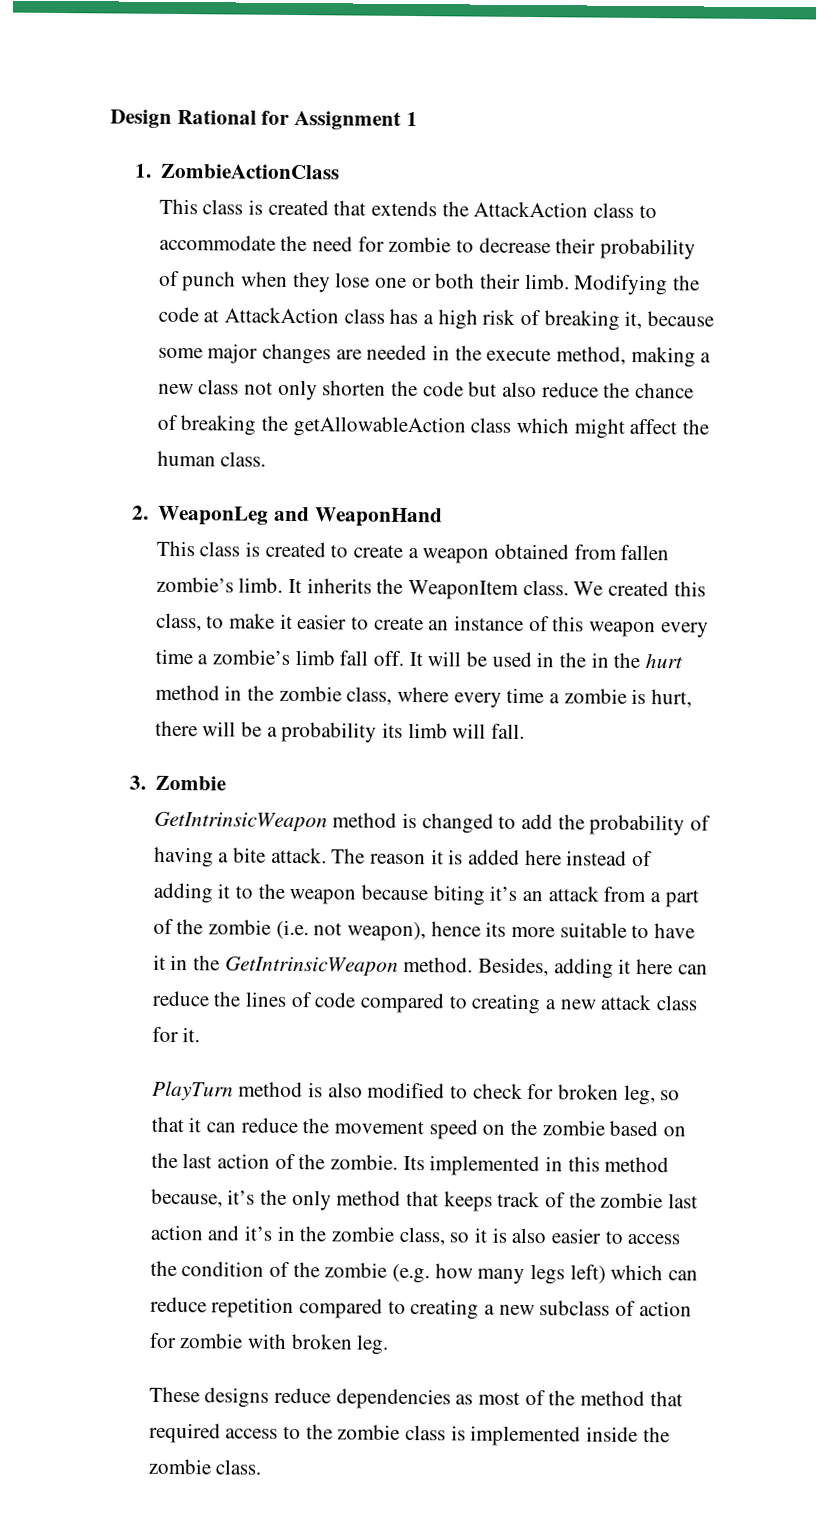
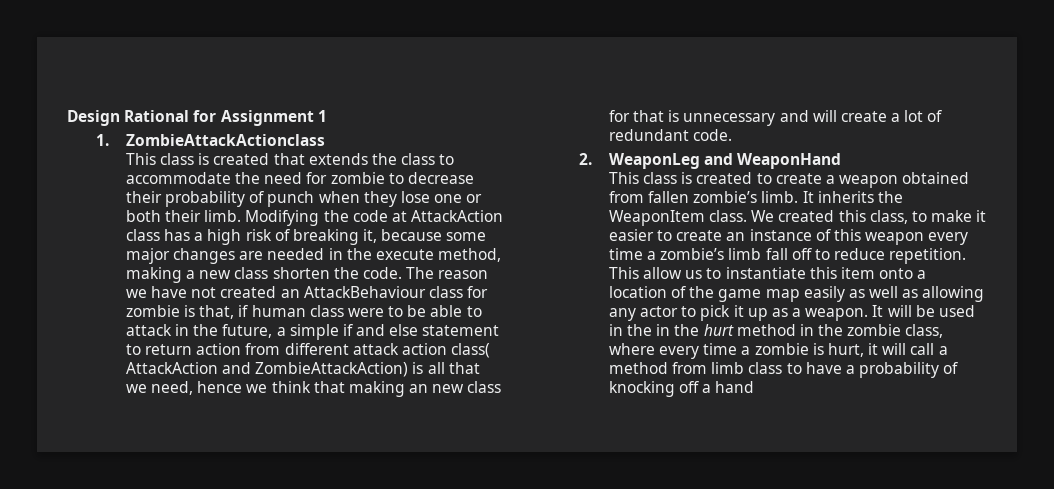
- 1. ZombieActionClass
+ 1. ZombieAttackActionclass
- This class is created that extends the AttackAction class to accommodate the need for zombie to decrease their probability of punch when they lose one or both their limb.
+ This class is created that extends the class to accommodate the need for zombie to decrease their probability of punch when they lose one or both their limb.
- Modifying the code at AttackAction class has a high risk of breaking it, because some major changes are needed in the execute method, making a new class not only shorten the code but also reduce the chance of breaking the getAllowableAction class which might affect the human class.
+ Modifying the code at AttackAction class has a high risk of breaking it, because some major changes are needed in the execute method, making a new class shorten the code. The reason we have not created an AttackBehaviour class for zombie is that, if human class were to be able to attack in the future, a simple if and else statement to return action from different attack action class( AttackAction and ZombieAttackAction) is all that we need, hence we think that making an new class for that is unnecessary and will create a lot of redundant code.
- We created this class, to make it easier to create an instance of this weapon every time a zombie’s limb fall off.
+ We created this class, to make it easier to create an instance of this weapon every time a zombie’s limb fall off to reduce repetition. This allow us to instantiate this item onto a location of the game map easily as well as allowing any actor to pick it up as a weapon.
- It will be used in the in the hurt method in the zombie class, where every time a zombie is hurt, there will be a probability its limb will fall.
- 3. Zombie
- GetIntrinsicWeapon method is changed to add the probability of having a bite attack. The reason it is added here instead of adding it to the weapon because biting it’s an attack from a part of the zombie (i.e. not weapon), hence its more suitable to have it in the GetIntrinsicWeapon method. Besides, adding it here can reduce the lines of code compared to creating a new attack class for it.
- PlayTurn method is also modified to check for broken leg, so that it can reduce the movement speed on the zombie based on the last action of the zombie. Its implemented in this method because, it’s the only method that keeps track of the zombie last action and it’s in the zombie class, so it is also easier to access the condition of the zombie (e.g. how many legs left) which can reduce repetition compared to creating a new subclass of action for zombie with broken leg.
- These designs reduce dependencies as most of the method that required access to the zombie class is implemented inside the zombie class.
+ It will be used in the in the hurt method in the zombie class, where every time a zombie is hurt, it will call a method from limb class to have a probability of knocking off a hand

